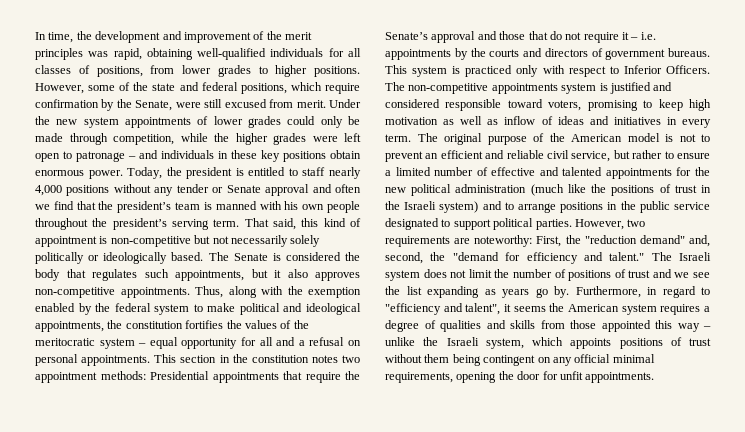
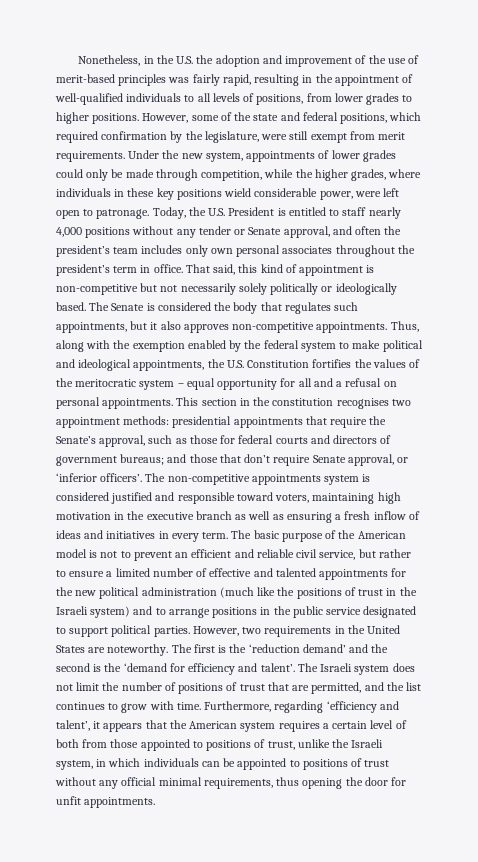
- In time, the development and improvement of the merit principles was rapid, obtaining well-qualified individuals for all classes of positions, from lower grades to higher positions.
+ Nonetheless, in the U.S. the adoption and improvement of the use of merit-based principles was fairly rapid, resulting in the appointment of well-qualified individuals to all levels of positions, from lower grades to higher positions.
- However, some of the state and federal positions, which require confirmation by the Senate, were still excused from merit.
+ However, some of the state and federal positions, which required confirmation by the legislature, were still exempt from merit requirements.
- Under the new system appointments of lower grades could only be made through competition, while the higher grades were left open to patronage – and individuals in these key positions obtain enormous power. Today, the president is entitled to staff nearly 4,000 positions without any tender or Senate approval and often we find that the president’s team is manned with his own people throughout the president’s serving term.
+ Under the new system, appointments of lower grades could only be made through competition, while the higher grades, where individuals in these key positions wield considerable power, were left open to patronage. Today, the U.S. President is entitled to staff nearly 4,000 positions without any tender or Senate approval, and often the president’s team includes only own personal associates throughout the president’s term in office.
- Thus, along with the exemption enabled by the federal system to make political and ideological appointments, the constitution fortifies the values of the meritocratic system – equal opportunity for all and a refusal on personal appointments.
+ Thus, along with the exemption enabled by the federal system to make political and ideological appointments, the U.S. Constitution fortifies the values of the meritocratic system – equal opportunity for all and a refusal on personal appointments.
- This section in the constitution notes two appointment methods: Presidential appointments that require the Senate’s approval and those that do not require it – i.e. appointments by the courts and directors of government bureaus. This system is practiced only with respect to Inferior Officers.
+ This section in the constitution recognises two appointment methods: presidential appointments that require the Senate’s approval, such as those for federal courts and directors of government bureaus; and those that don’t require Senate approval, or ‘inferior officers’.
- The non-competitive appointments system is justified and considered responsible toward voters, promising to keep high motivation as well as inflow of ideas and initiatives in every term.
+ The non-competitive appointments system is considered justified and responsible toward voters, maintaining high motivation in the executive branch as well as ensuring a fresh inflow of ideas and initiatives in every term.
- The original purpose of the American model is not to prevent an efficient and reliable civil service, but rather to ensure a limited number of effective and talented appointments for the new political administration (much like the positions of trust in the Israeli system) and to arrange positions in the public service designated to support political parties.
+ The basic purpose of the American model is not to prevent an efficient and reliable civil service, but rather to ensure a limited number of effective and talented appointments for the new political administration (much like the positions of trust in the Israeli system) and to arrange positions in the public service designated to support political parties.
- However, two requirements are noteworthy: First, the "reduction demand" and, second, the "demand for efficiency and talent."
+ However, two requirements in the United States are noteworthy. The first is the ‘reduction demand’ and the second is the ‘demand for efficiency and talent’.
- The Israeli system does not limit the number of positions of trust and we see the list expanding as years go by. Furthermore, in regard to "efficiency and talent", it seems the American system requires a degree of qualities and skills from those appointed this way – unlike the Israeli system, which appoints positions of trust without them being contingent on any official minimal requirements, opening the door for unfit appointments.
+ The Israeli system does not limit the number of positions of trust that are permitted, and the list continues to grow with time. Furthermore, regarding ‘efficiency and talent’, it appears that the American system requires a certain level of both from those appointed to positions of trust, unlike the Israeli system, in which individuals can be appointed to positions of trust without any official minimal requirements, thus opening the door for unfit appointments.

